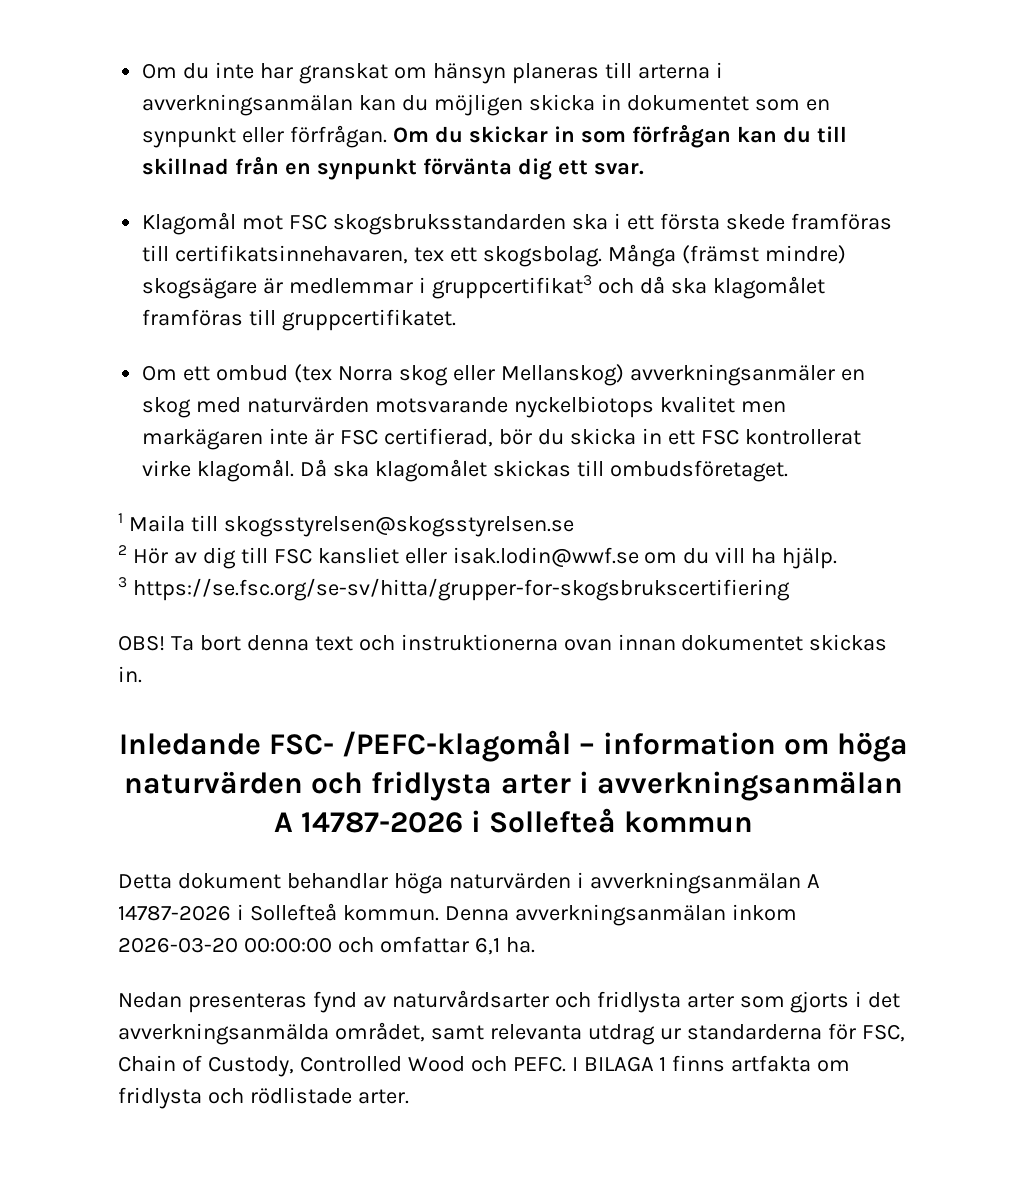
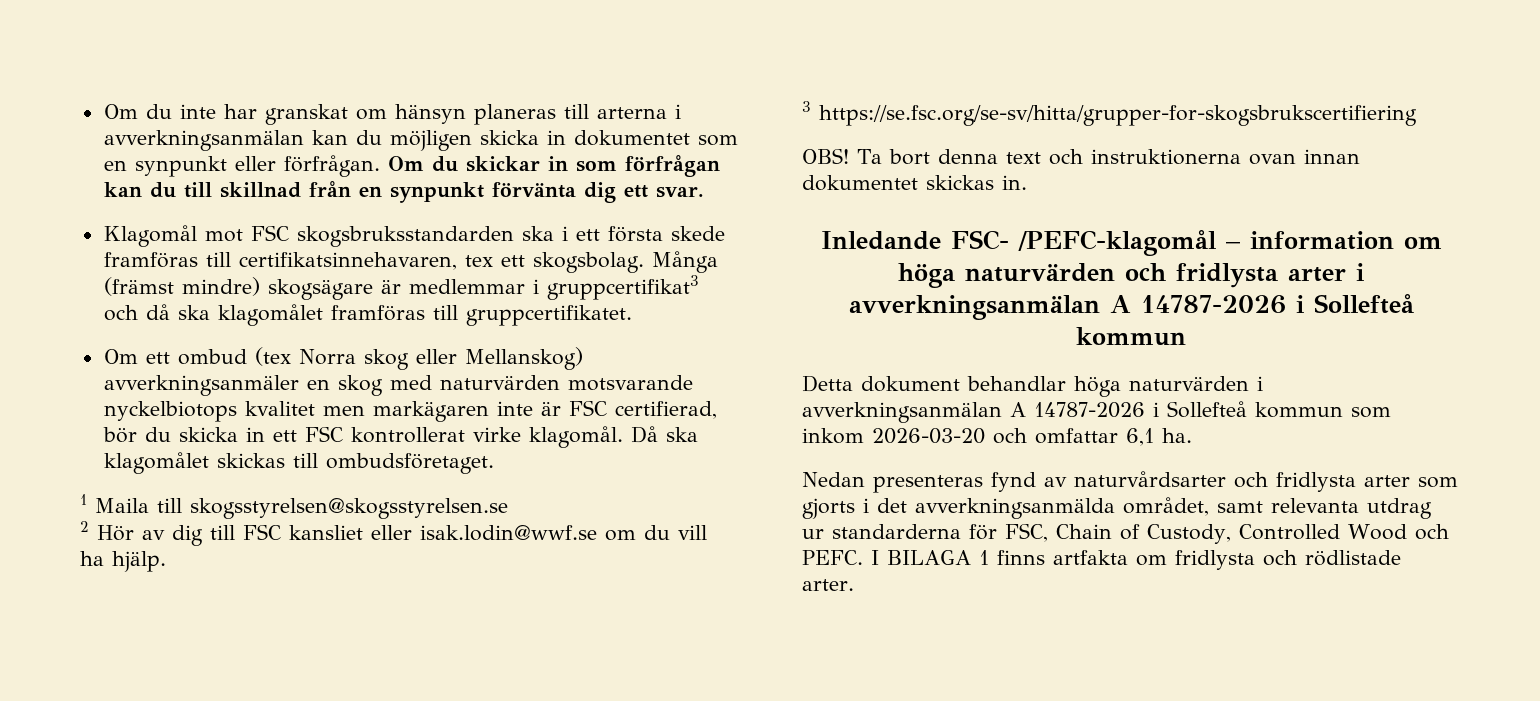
- Detta dokument behandlar höga naturvärden i avverkningsanmälan A 14787-2026 i Sollefteå kommun. Denna avverkningsanmälan inkom 2026-03-20 00:00:00 och omfattar 6,1 ha.
+ Detta dokument behandlar höga naturvärden i avverkningsanmälan A 14787-2026 i Sollefteå kommun som inkom 2026-03-20 och omfattar 6,1 ha.

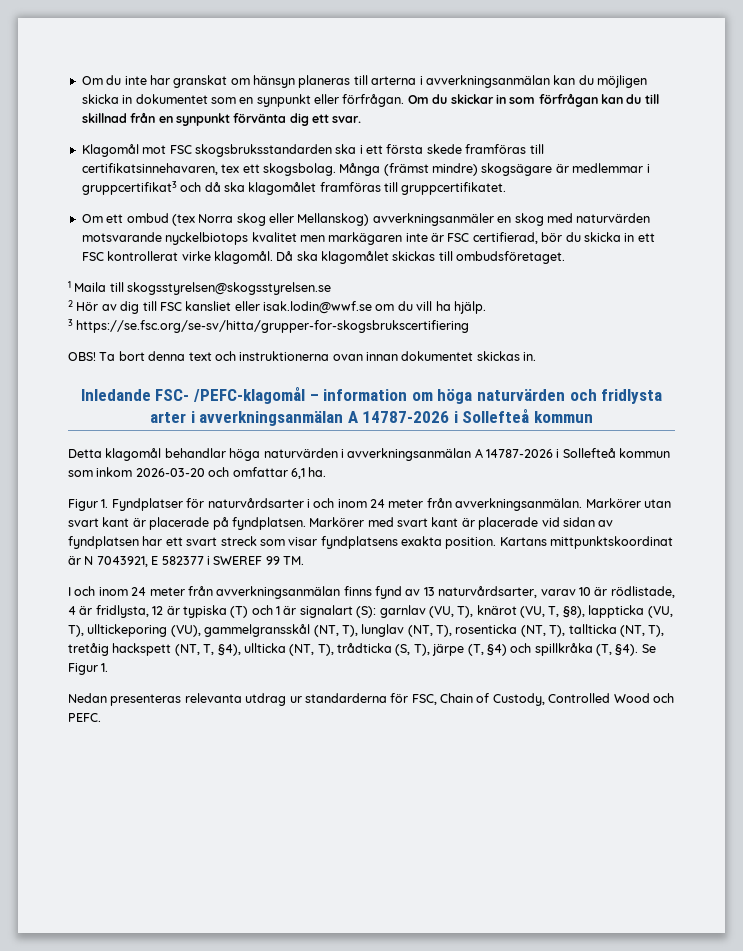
- Detta dokument behandlar höga naturvärden i avverkningsanmälan A 14787-2026 i Sollefteå kommun som inkom 2026-03-20 och omfattar 6,1 ha.
+ Detta klagomål behandlar höga naturvärden i avverkningsanmälan A 14787-2026 i Sollefteå kommun som inkom 2026-03-20 och omfattar 6,1 ha.
- Nedan presenteras fynd av naturvårdsarter och fridlysta arter som gjorts i det avverkningsanmälda området, samt relevanta utdrag ur standarderna för FSC, Chain of Custody, Controlled Wood och PEFC. I BILAGA 1 finns artfakta om fridlysta och rödlistade arter.
+ Figur 1. Fyndplatser för naturvårdsarter i och inom 24 meter från avverkningsanmälan. Markörer utan svart kant är placerade på fyndplatsen. Markörer med svart kant är placerade vid sidan av fyndplatsen har ett svart streck som visar fyndplatsens exakta position. Kartans mittpunktskoordinat är N 7043921, E 582377 i SWEREF 99 TM.
+ I och inom 24 meter från avverkningsanmälan finns fynd av 13 naturvårdsarter, varav 10 är rödlistade, 4 är fridlysta, 12 är typiska (T) och 1 är signalart (S): garnlav (VU, T), knärot (VU, T, §8), lappticka (VU, T), ulltickeporing (VU), gammelgransskål (NT, T), lunglav (NT, T), rosenticka (NT, T), tallticka (NT, T), tretåig hackspett (NT, T, §4), ullticka (NT, T), trådticka (S, T), järpe (T, §4) och spillkråka (T, §4). Se Figur 1.
+ Nedan presenteras relevanta utdrag ur standarderna för FSC, Chain of Custody, Controlled Wood och PEFC.

